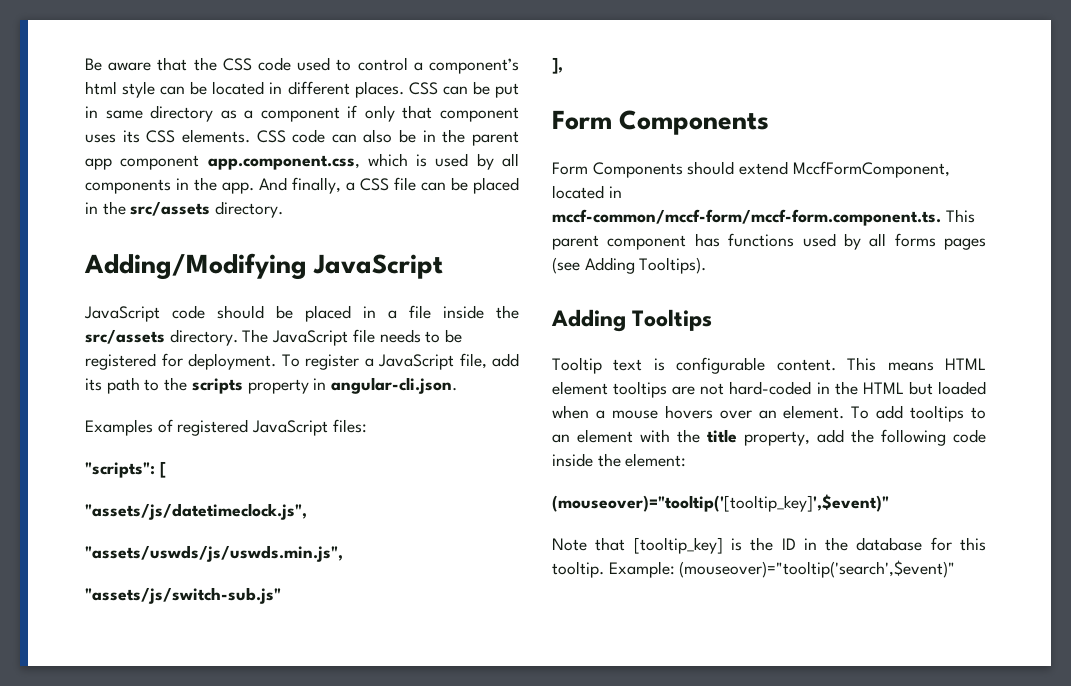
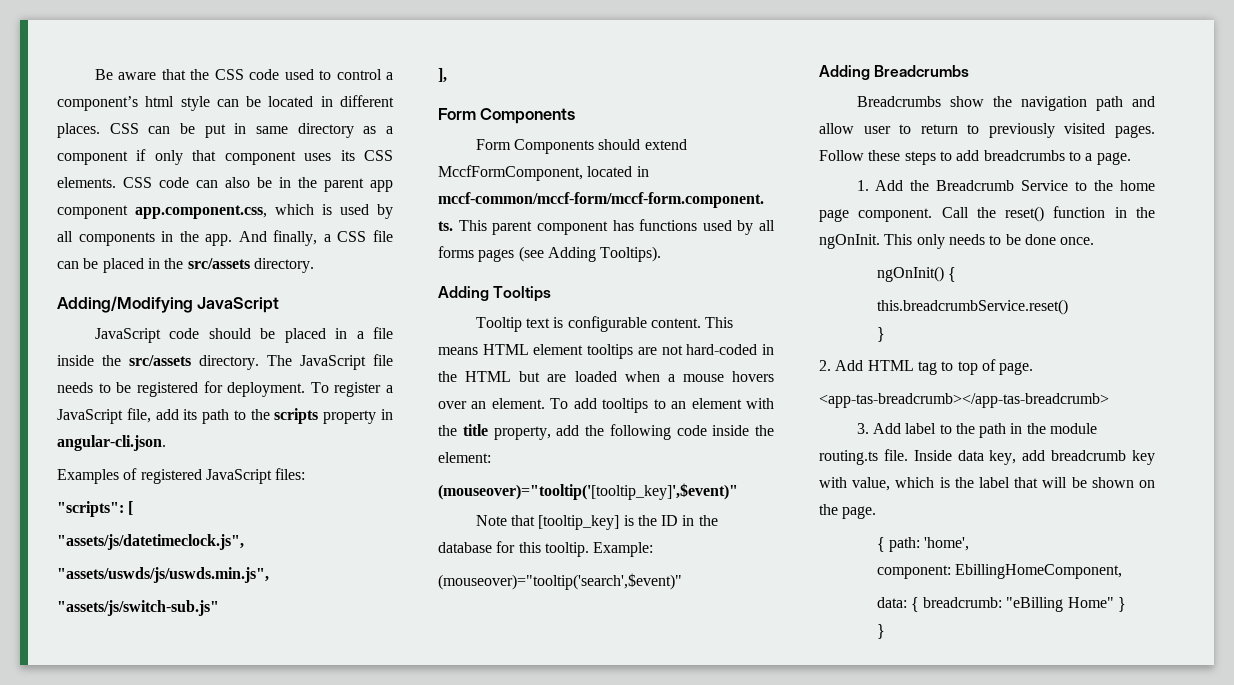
- This means HTML element tooltips are not hard-coded in the HTML but loaded when a mouse hovers over an element.
+ This means HTML element tooltips are not hard-coded in the HTML but are loaded when a mouse hovers over an element.
- Example: (mouseover)="tooltip('search',$event)"
+ Example:
+ (mouseover)="tooltip('search',$event)"
+ Adding Breadcrumbs
+ Breadcrumbs show the navigation path and allow user to return to previously visited pages. Follow these steps to add breadcrumbs to a page.
+ 1. Add the Breadcrumb Service to the home page component. Call the reset() function in the ngOnInit. This only needs to be done once.
+ ngOnInit() {
+ this.breadcrumbService.reset()
+ }
+ 2. Add HTML tag to top of page.
+ <app-tas-breadcrumb></app-tas-breadcrumb>
+ 3. Add label to the path in the module routing.ts file. Inside data key, add breadcrumb key with value, which is the label that will be shown on the page.
+ { path: 'home',
+ component: EbillingHomeComponent,
+ data: { breadcrumb: "eBilling Home" }
+ }

